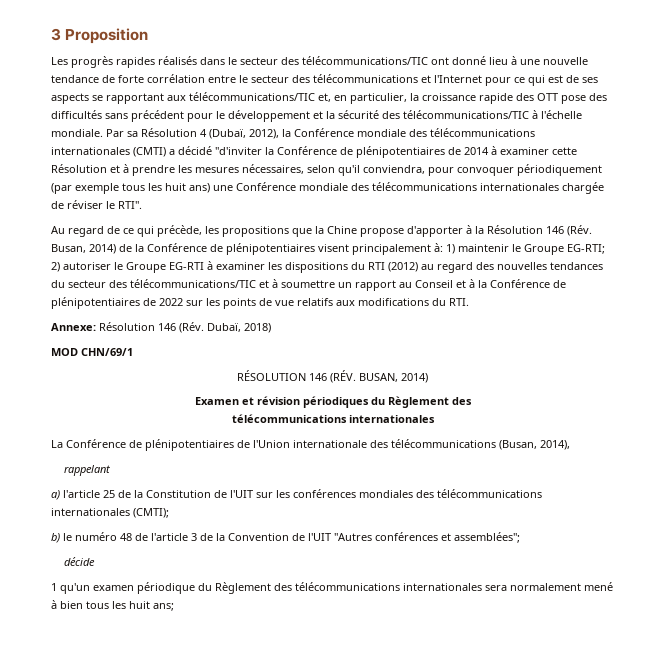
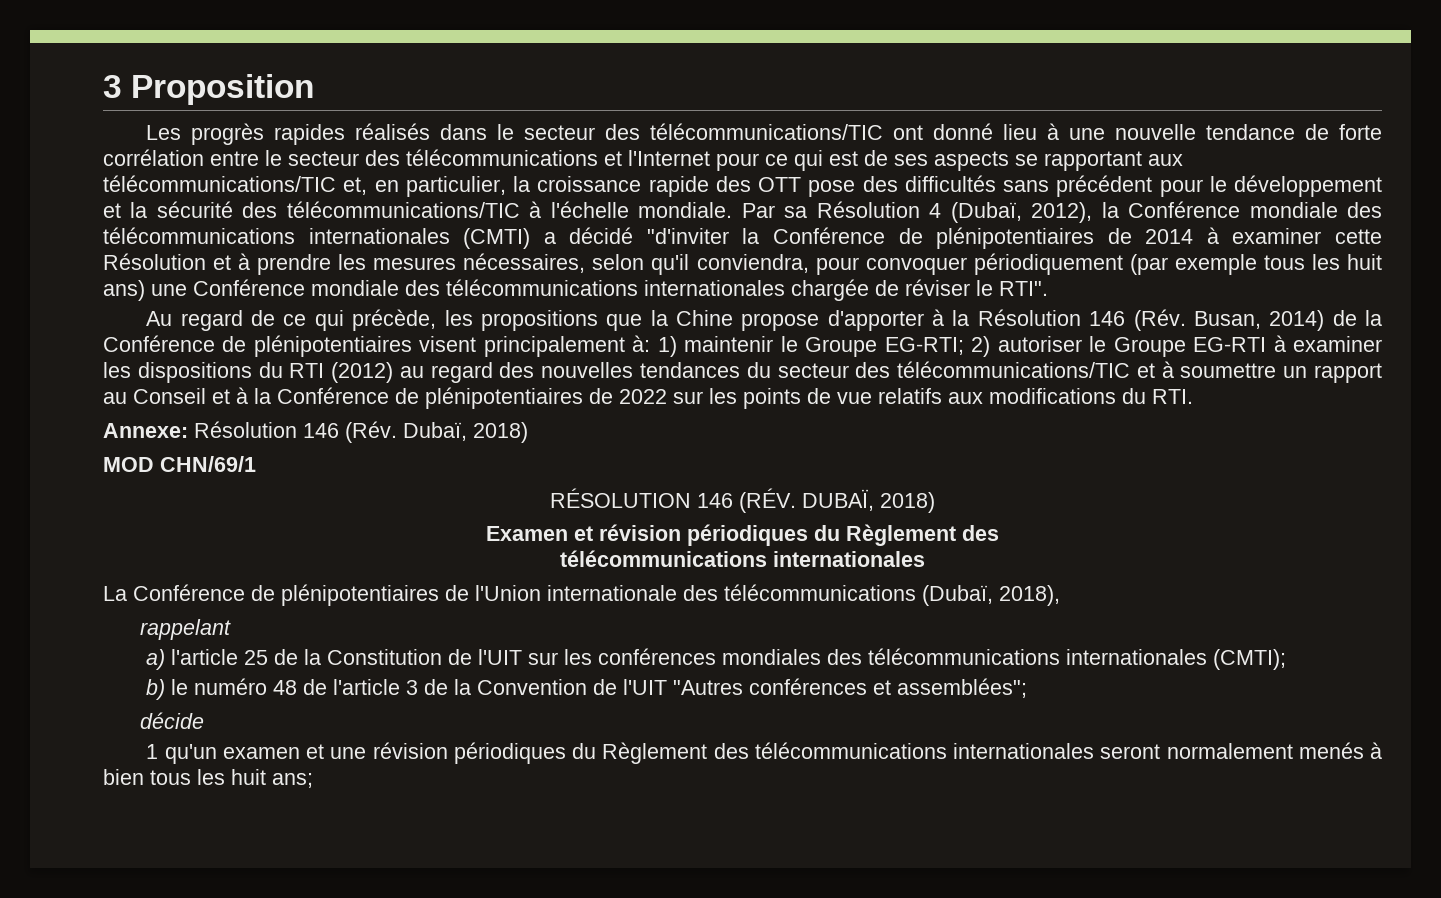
- RÉSOLUTION 146 (RÉV. BUSAN, 2014)
+ RÉSOLUTION 146 (RÉV. DUBAÏ, 2018)
- La Conférence de plénipotentiaires de l'Union internationale des télécommunications (Busan, 2014),
+ La Conférence de plénipotentiaires de l'Union internationale des télécommunications (Dubaï, 2018),
- 1 qu'un examen périodique du Règlement des télécommunications internationales sera normalement mené à bien tous les huit ans;
+ 1 qu'un examen et une révision périodiques du Règlement des télécommunications internationales seront normalement menés à bien tous les huit ans;

